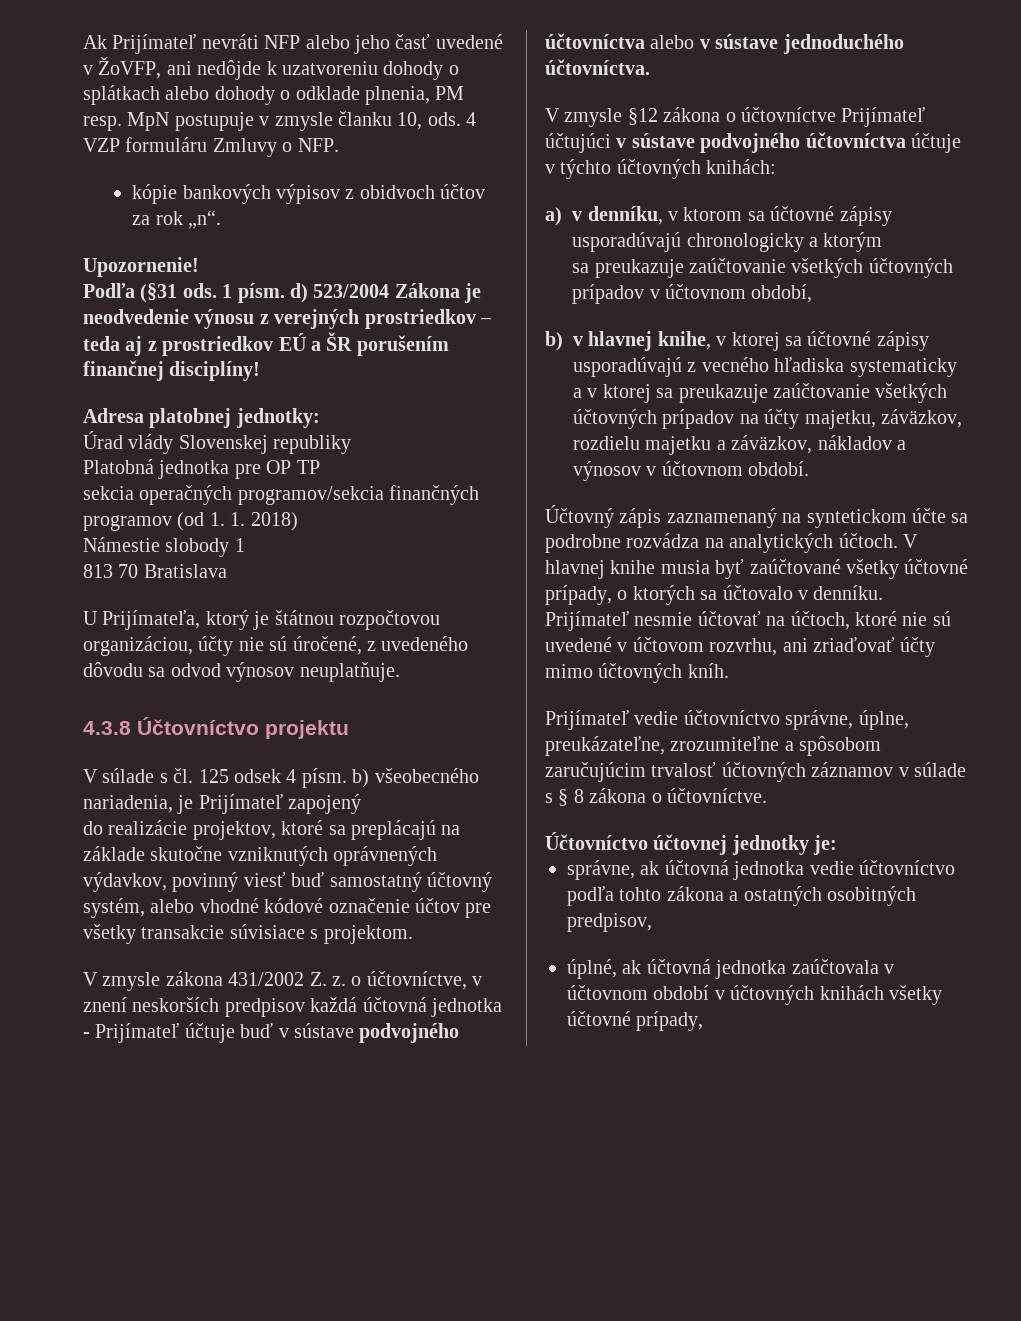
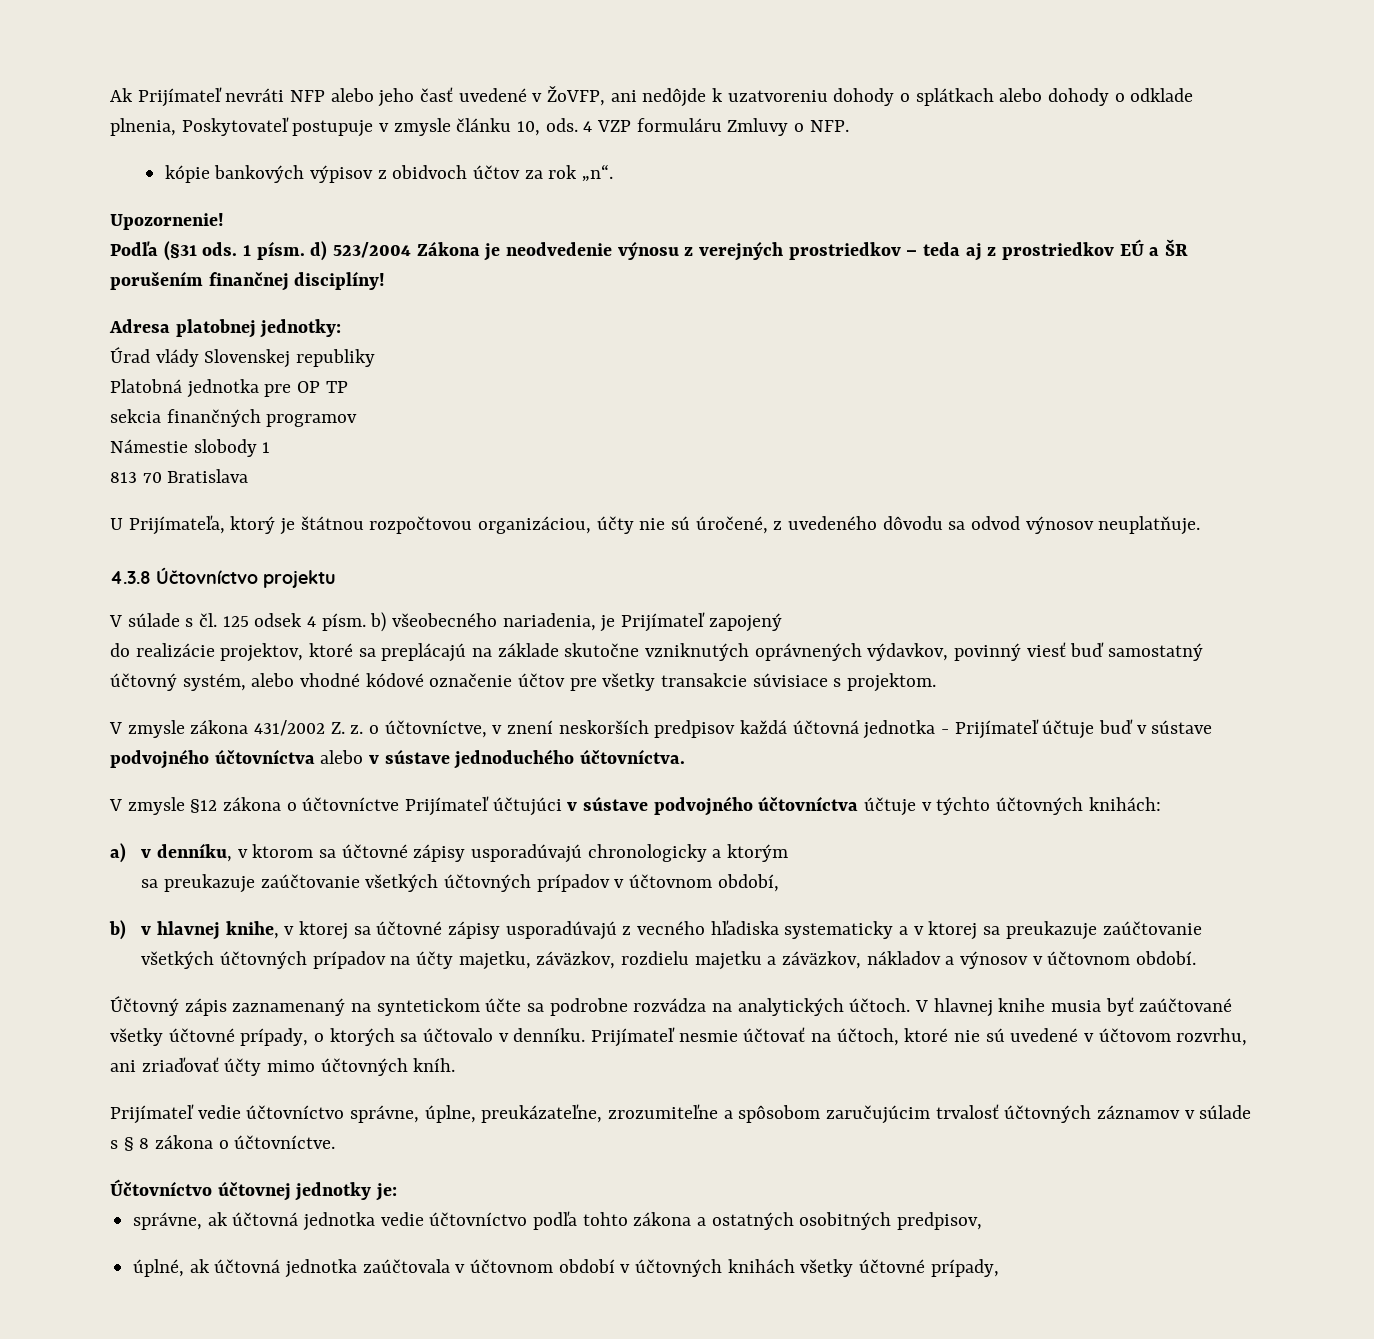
- Ak Prijímateľ nevráti NFP alebo jeho časť uvedené v ŽoVFP, ani nedôjde k uzatvoreniu dohody o splátkach alebo dohody o odklade plnenia, PM resp. MpN postupuje v zmysle članku 10, ods.
+ Ak Prijímateľ nevráti NFP alebo jeho časť uvedené v ŽoVFP, ani nedôjde k uzatvoreniu dohody o splátkach alebo dohody o odklade plnenia, Poskytovateľ postupuje v zmysle článku 10, ods.
- sekcia operačných programov/sekcia finančných programov (od 1. 1. 2018)
+ sekcia finančných programov

